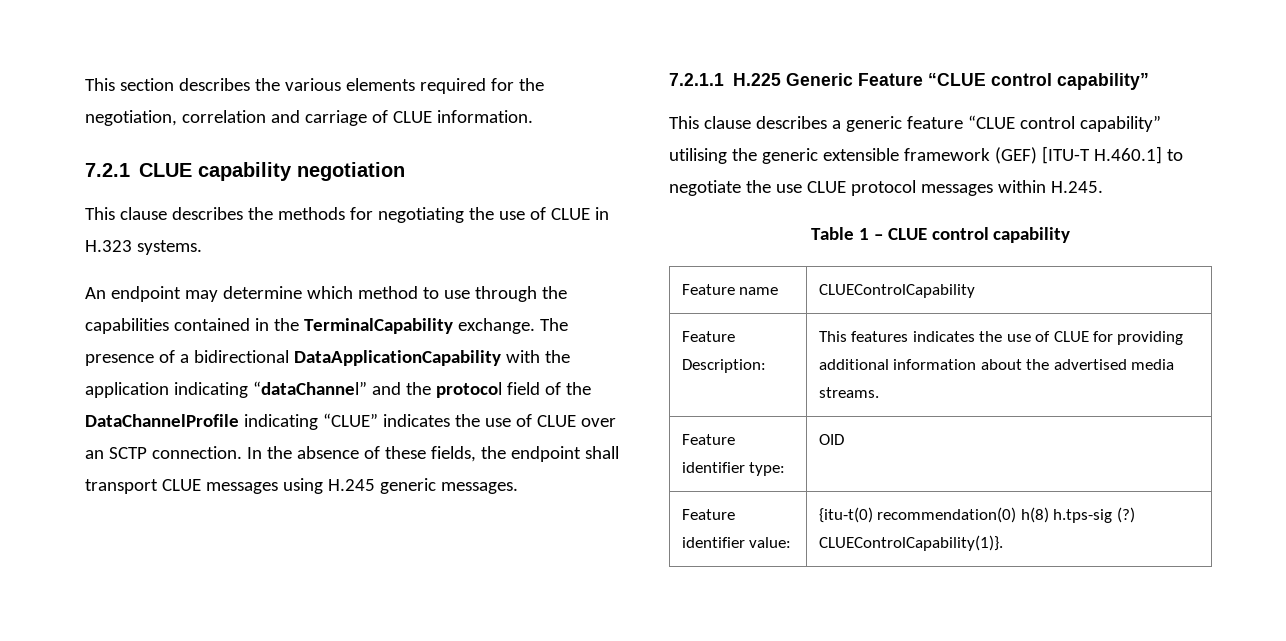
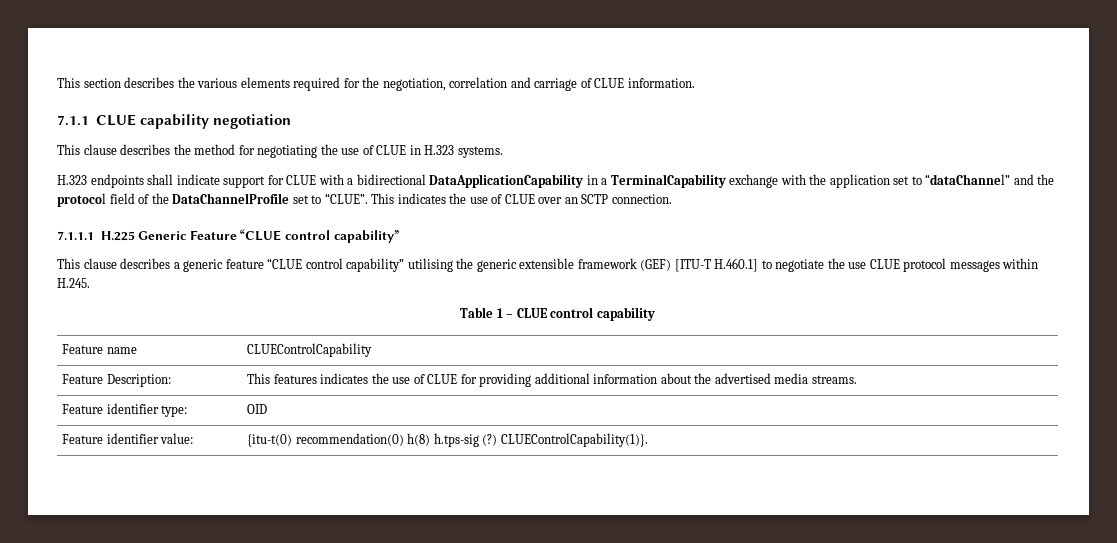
- 7.2.1 CLUE capability negotiation
+ 7.1.1 CLUE capability negotiation
- This clause describes the methods for negotiating the use of CLUE in H.323 systems.
+ This clause describes the method for negotiating the use of CLUE in H.323 systems.
- An endpoint may determine which method to use through the capabilities contained in the TerminalCapability exchange. The presence of a bidirectional DataApplicationCapability with the application indicating “dataChannel” and the protocol field of the DataChannelProfile indicating “CLUE” indicates the use of CLUE over an SCTP connection. In the absence of these fields, the endpoint shall transport CLUE messages using H.245 generic messages.
- 7.2.1.1 H.225 Generic Feature “CLUE control capability”
+ H.323 endpoints shall indicate support for CLUE with a bidirectional DataApplicationCapability in a TerminalCapability exchange with the application set to “dataChannel” and the protocol field of the DataChannelProfile set to “CLUE”. This indicates the use of CLUE over an SCTP connection.
+ 7.1.1.1 H.225 Generic Feature “CLUE control capability”

